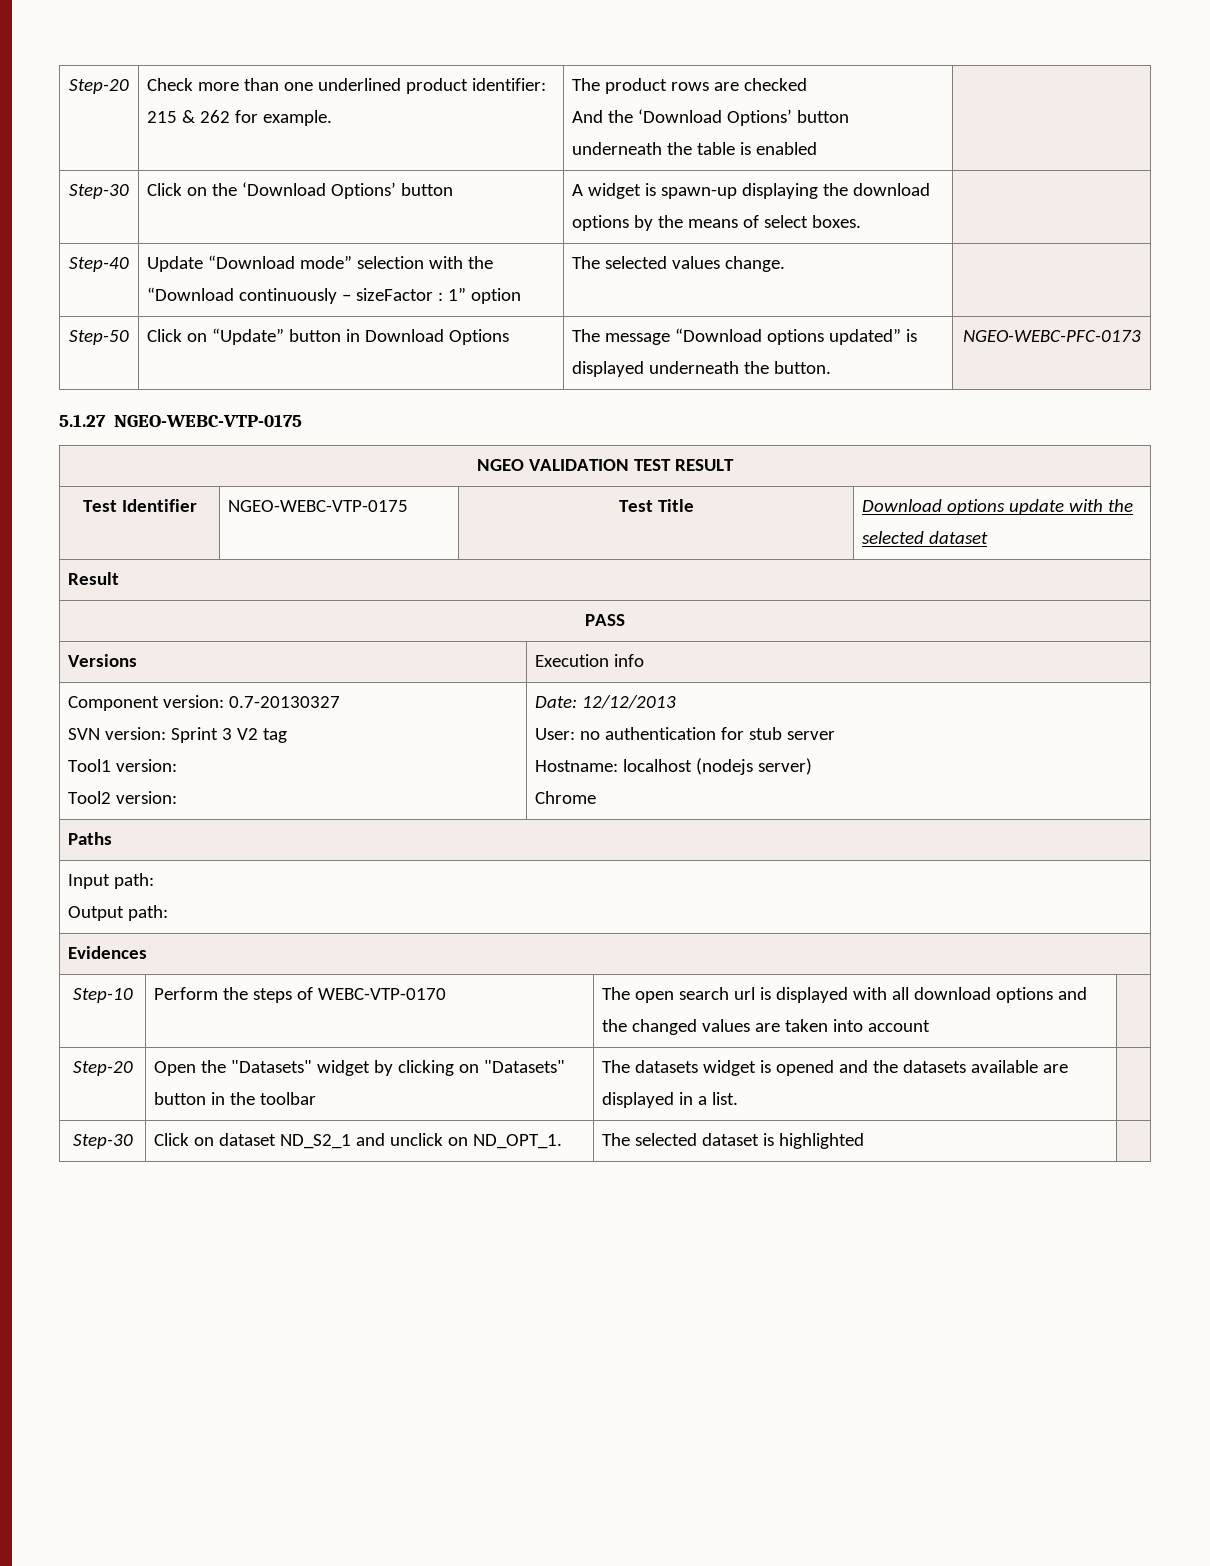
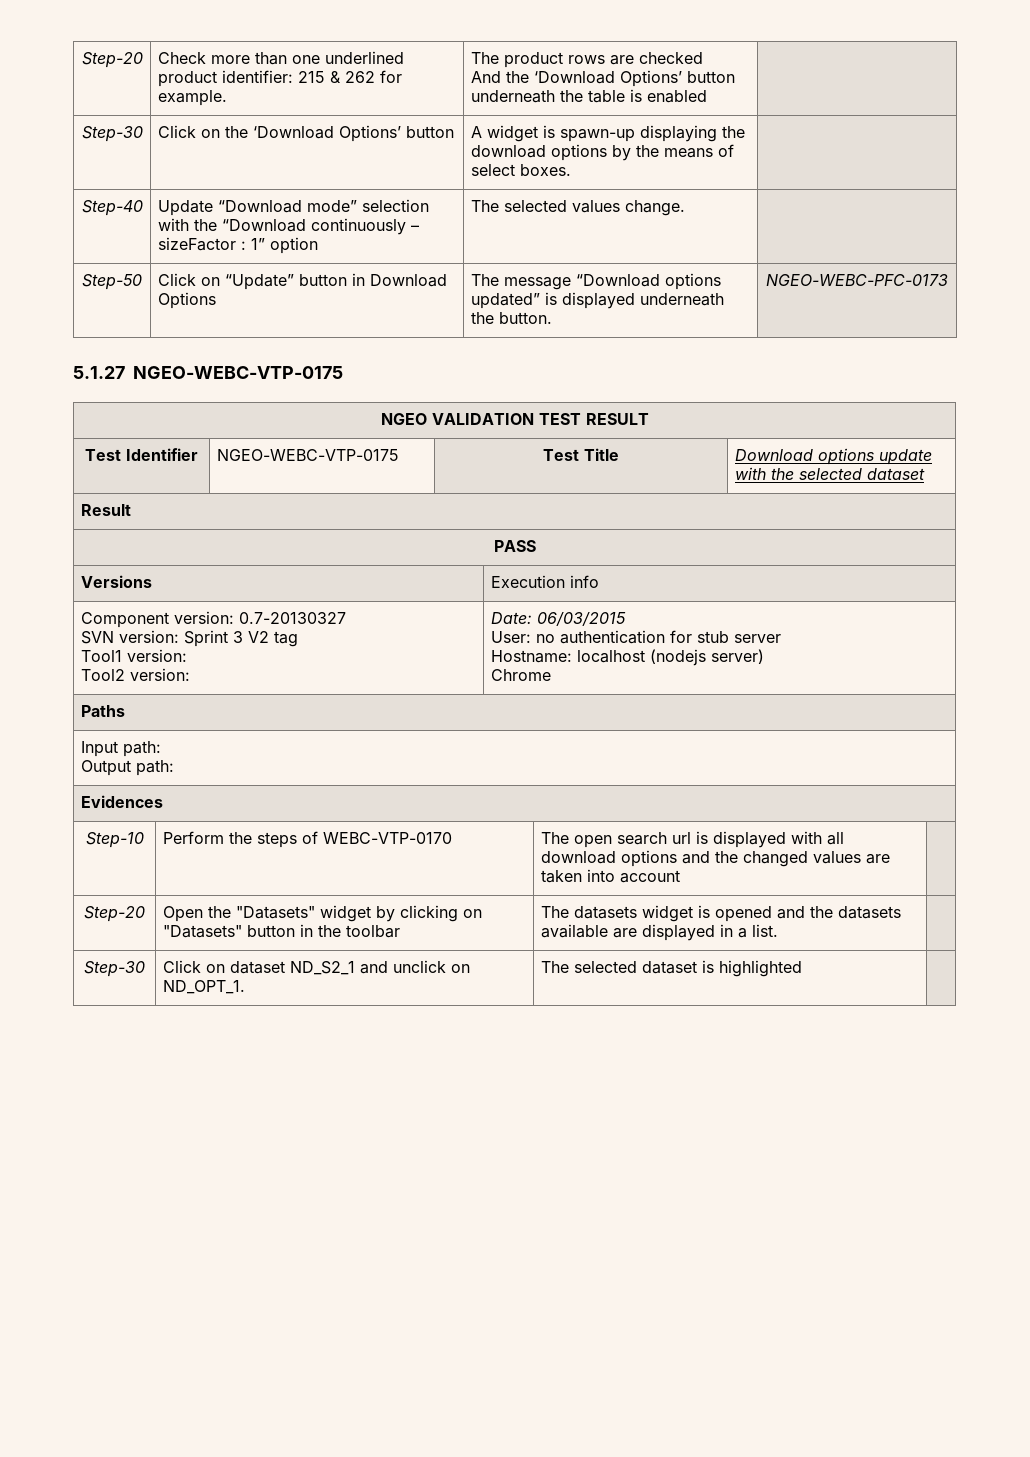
  Component version: 0.7-20130327
  SVN version: Sprint 3 V2 tag
  Tool1 version:
- Tool2 version: | Date: 12/12/2013
+ Tool2 version: | Date: 06/03/2015

